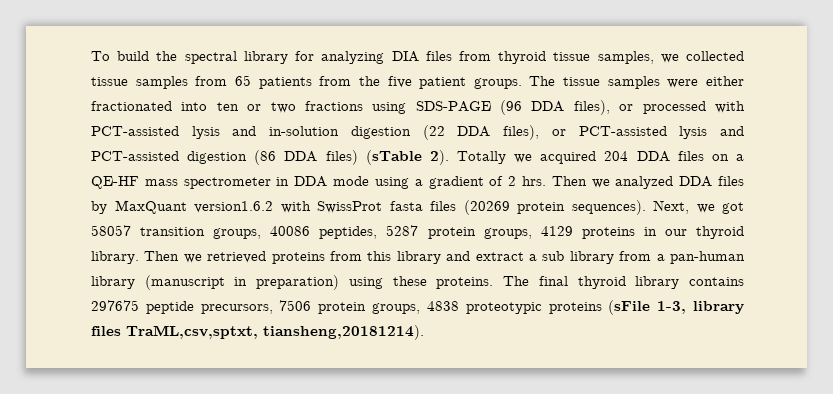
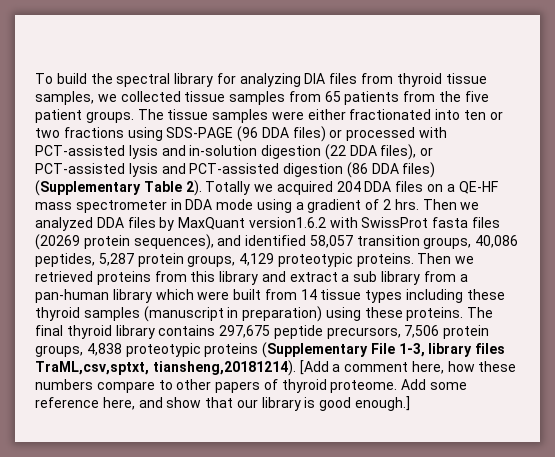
- The tissue samples were either fractionated into ten or two fractions using SDS-PAGE (96 DDA files), or processed with PCT-assisted lysis and in-solution digestion (22 DDA files), or PCT-assisted lysis and PCT-assisted digestion (86 DDA files) (sTable 2).
+ The tissue samples were either fractionated into ten or two fractions using SDS-PAGE (96 DDA files) or processed with PCT-assisted lysis and in-solution digestion (22 DDA files), or PCT-assisted lysis and PCT-assisted digestion (86 DDA files) (Supplementary Table 2).
- Then we analyzed DDA files by MaxQuant version1.6.2 with SwissProt fasta files (20269 protein sequences). Next, we got 58057 transition groups, 40086 peptides, 5287 protein groups, 4129 proteins in our thyroid library.
+ Then we analyzed DDA files by MaxQuant version1.6.2 with SwissProt fasta files (20269 protein sequences), and identified 58,057 transition groups, 40,086 peptides, 5,287 protein groups, 4,129 proteotypic proteins.
- Then we retrieved proteins from this library and extract a sub library from a pan-human library (manuscript in preparation) using these proteins.
+ Then we retrieved proteins from this library and extract a sub library from a pan-human library which were built from 14 tissue types including these thyroid samples (manuscript in preparation) using these proteins.
- The final thyroid library contains 297675 peptide precursors, 7506 protein groups, 4838 proteotypic proteins (sFile 1-3, library files TraML,csv,sptxt, tiansheng,20181214).
+ The final thyroid library contains 297,675 peptide precursors, 7,506 protein groups, 4,838 proteotypic proteins (Supplementary File 1-3, library files TraML,csv,sptxt, tiansheng,20181214).
+ [Add a comment here, how these numbers compare to other papers of thyroid proteome. Add some reference here, and show that our library is good enough.]

